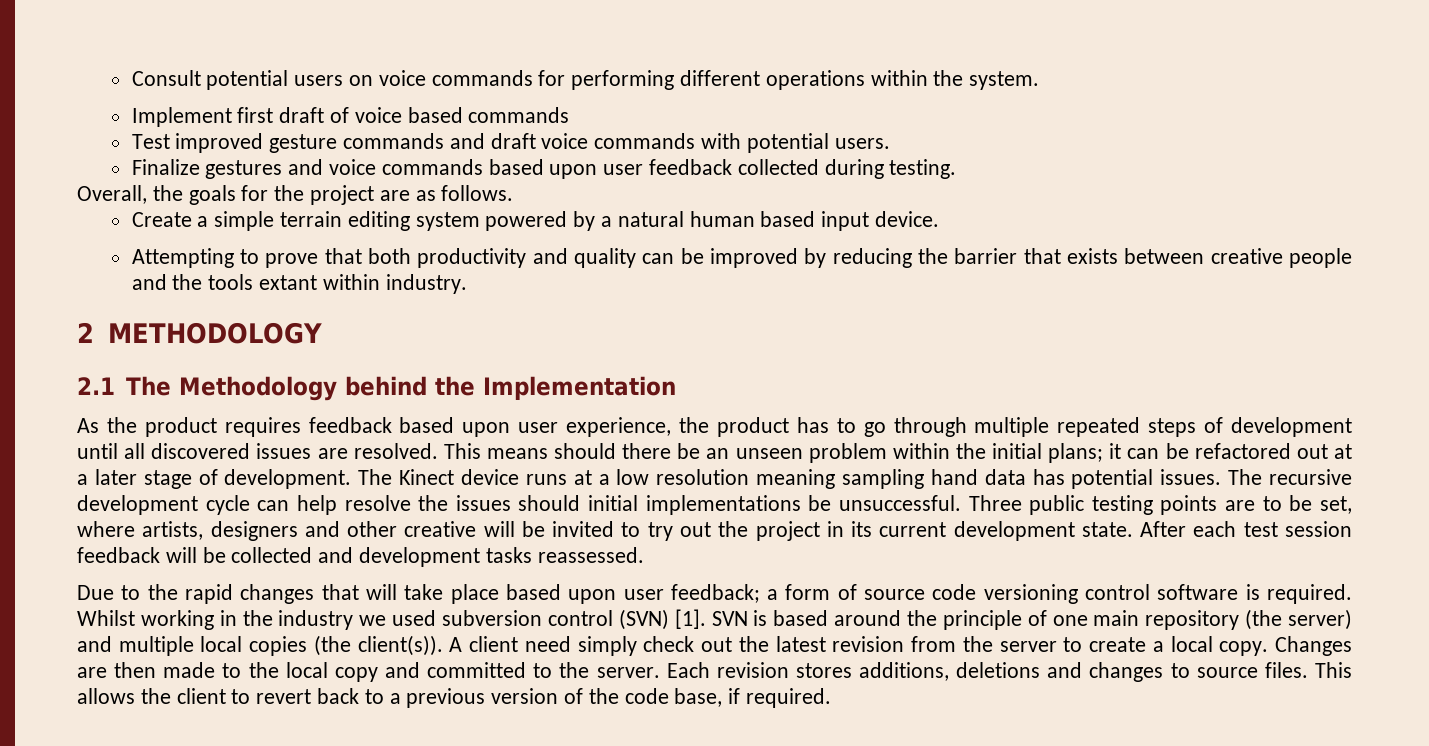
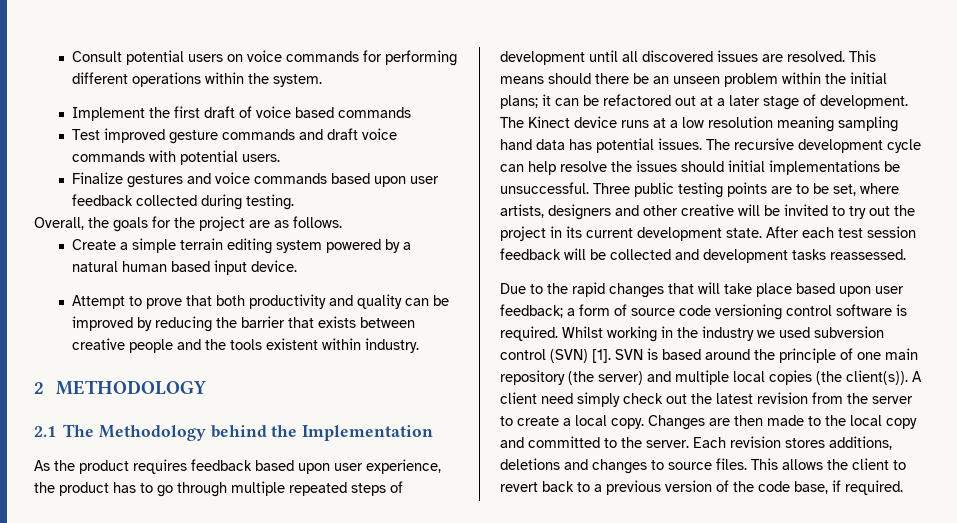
- Implement first draft of voice based commands
+ Implement the first draft of voice based commands
- Attempting to prove that both productivity and quality can be improved by reducing the barrier that exists between creative people and the tools extant within industry.
+ Attempt to prove that both productivity and quality can be improved by reducing the barrier that exists between creative people and the tools existent within industry.

